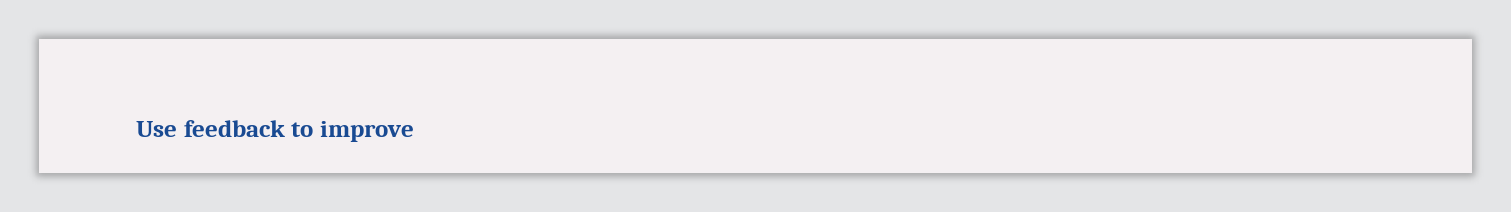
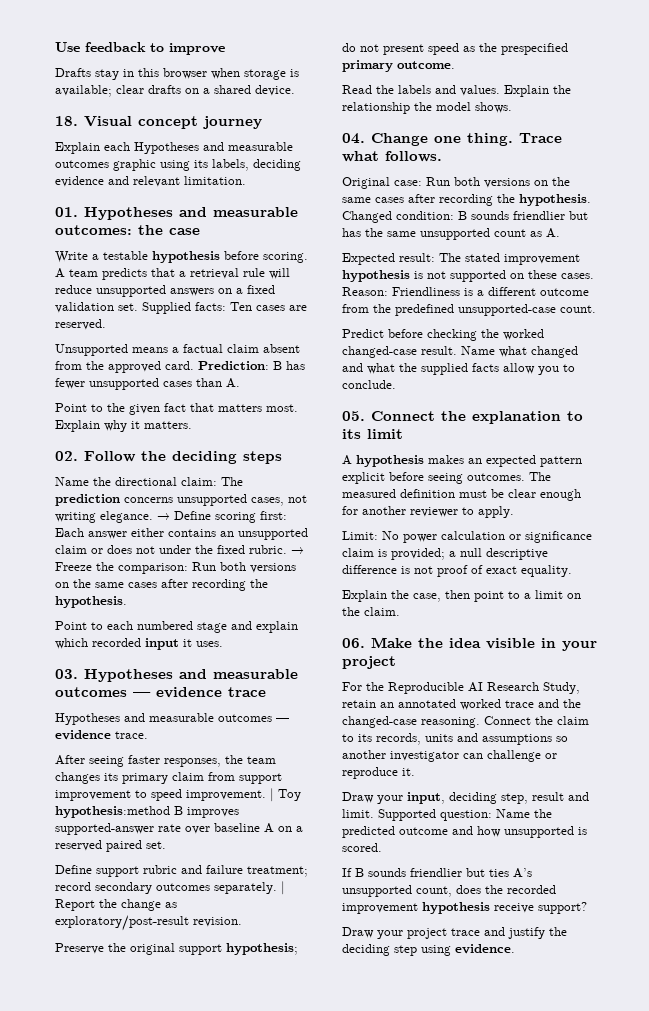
+ Drafts stay in this browser when storage is available; clear drafts on a shared device.
+ 18. Visual concept journey
+ Explain each Hypotheses and measurable outcomes graphic using its labels, deciding evidence and relevant limitation.
+ 01. Hypotheses and measurable outcomes: the case
+ Write a testable hypothesis before scoring. A team predicts that a retrieval rule will reduce unsupported answers on a fixed validation set. Supplied facts: Ten cases are reserved.
+ Unsupported means a factual claim absent from the approved card. Prediction: B has fewer unsupported cases than A.
+ Point to the given fact that matters most. Explain why it matters.
+ 02. Follow the deciding steps
+ Name the directional claim: The prediction concerns unsupported cases, not writing elegance. → Define scoring first: Each answer either contains an unsupported claim or does not under the fixed rubric. → Freeze the comparison: Run both versions on the same cases after recording the hypothesis.
+ Point to each numbered stage and explain which recorded input it uses.
+ 03. Hypotheses and measurable outcomes — evidence trace
+ Hypotheses and measurable outcomes — evidence trace.
+ After seeing faster responses, the team changes its primary claim from support improvement to speed improvement. | Toy hypothesis:method B improves supported-answer rate over baseline A on a reserved paired set.
+ Define support rubric and failure treatment; record secondary outcomes separately. | Report the change as exploratory/post-result revision.
+ Preserve the original support hypothesis; do not present speed as the prespecified primary outcome.
+ Read the labels and values. Explain the relationship the model shows.
+ 04. Change one thing. Trace what follows.
+ Original case: Run both versions on the same cases after recording the hypothesis. Changed condition: B sounds friendlier but has the same unsupported count as A.
+ Expected result: The stated improvement hypothesis is not supported on these cases. Reason: Friendliness is a different outcome from the predefined unsupported-case count.
+ Predict before checking the worked changed-case result. Name what changed and what the supplied facts allow you to conclude.
+ 05. Connect the explanation to its limit
+ A hypothesis makes an expected pattern explicit before seeing outcomes. The measured definition must be clear enough for another reviewer to apply.
+ Limit: No power calculation or significance claim is provided; a null descriptive difference is not proof of exact equality.
+ Explain the case, then point to a limit on the claim.
+ 06. Make the idea visible in your project
+ For the Reproducible AI Research Study, retain an annotated worked trace and the changed-case reasoning. Connect the claim to its records, units and assumptions so another investigator can challenge or reproduce it.
+ Draw your input, deciding step, result and limit. Supported question: Name the predicted outcome and how unsupported is scored.
+ If B sounds friendlier but ties A’s unsupported count, does the recorded improvement hypothesis receive support?
+ Draw your project trace and justify the deciding step using evidence.

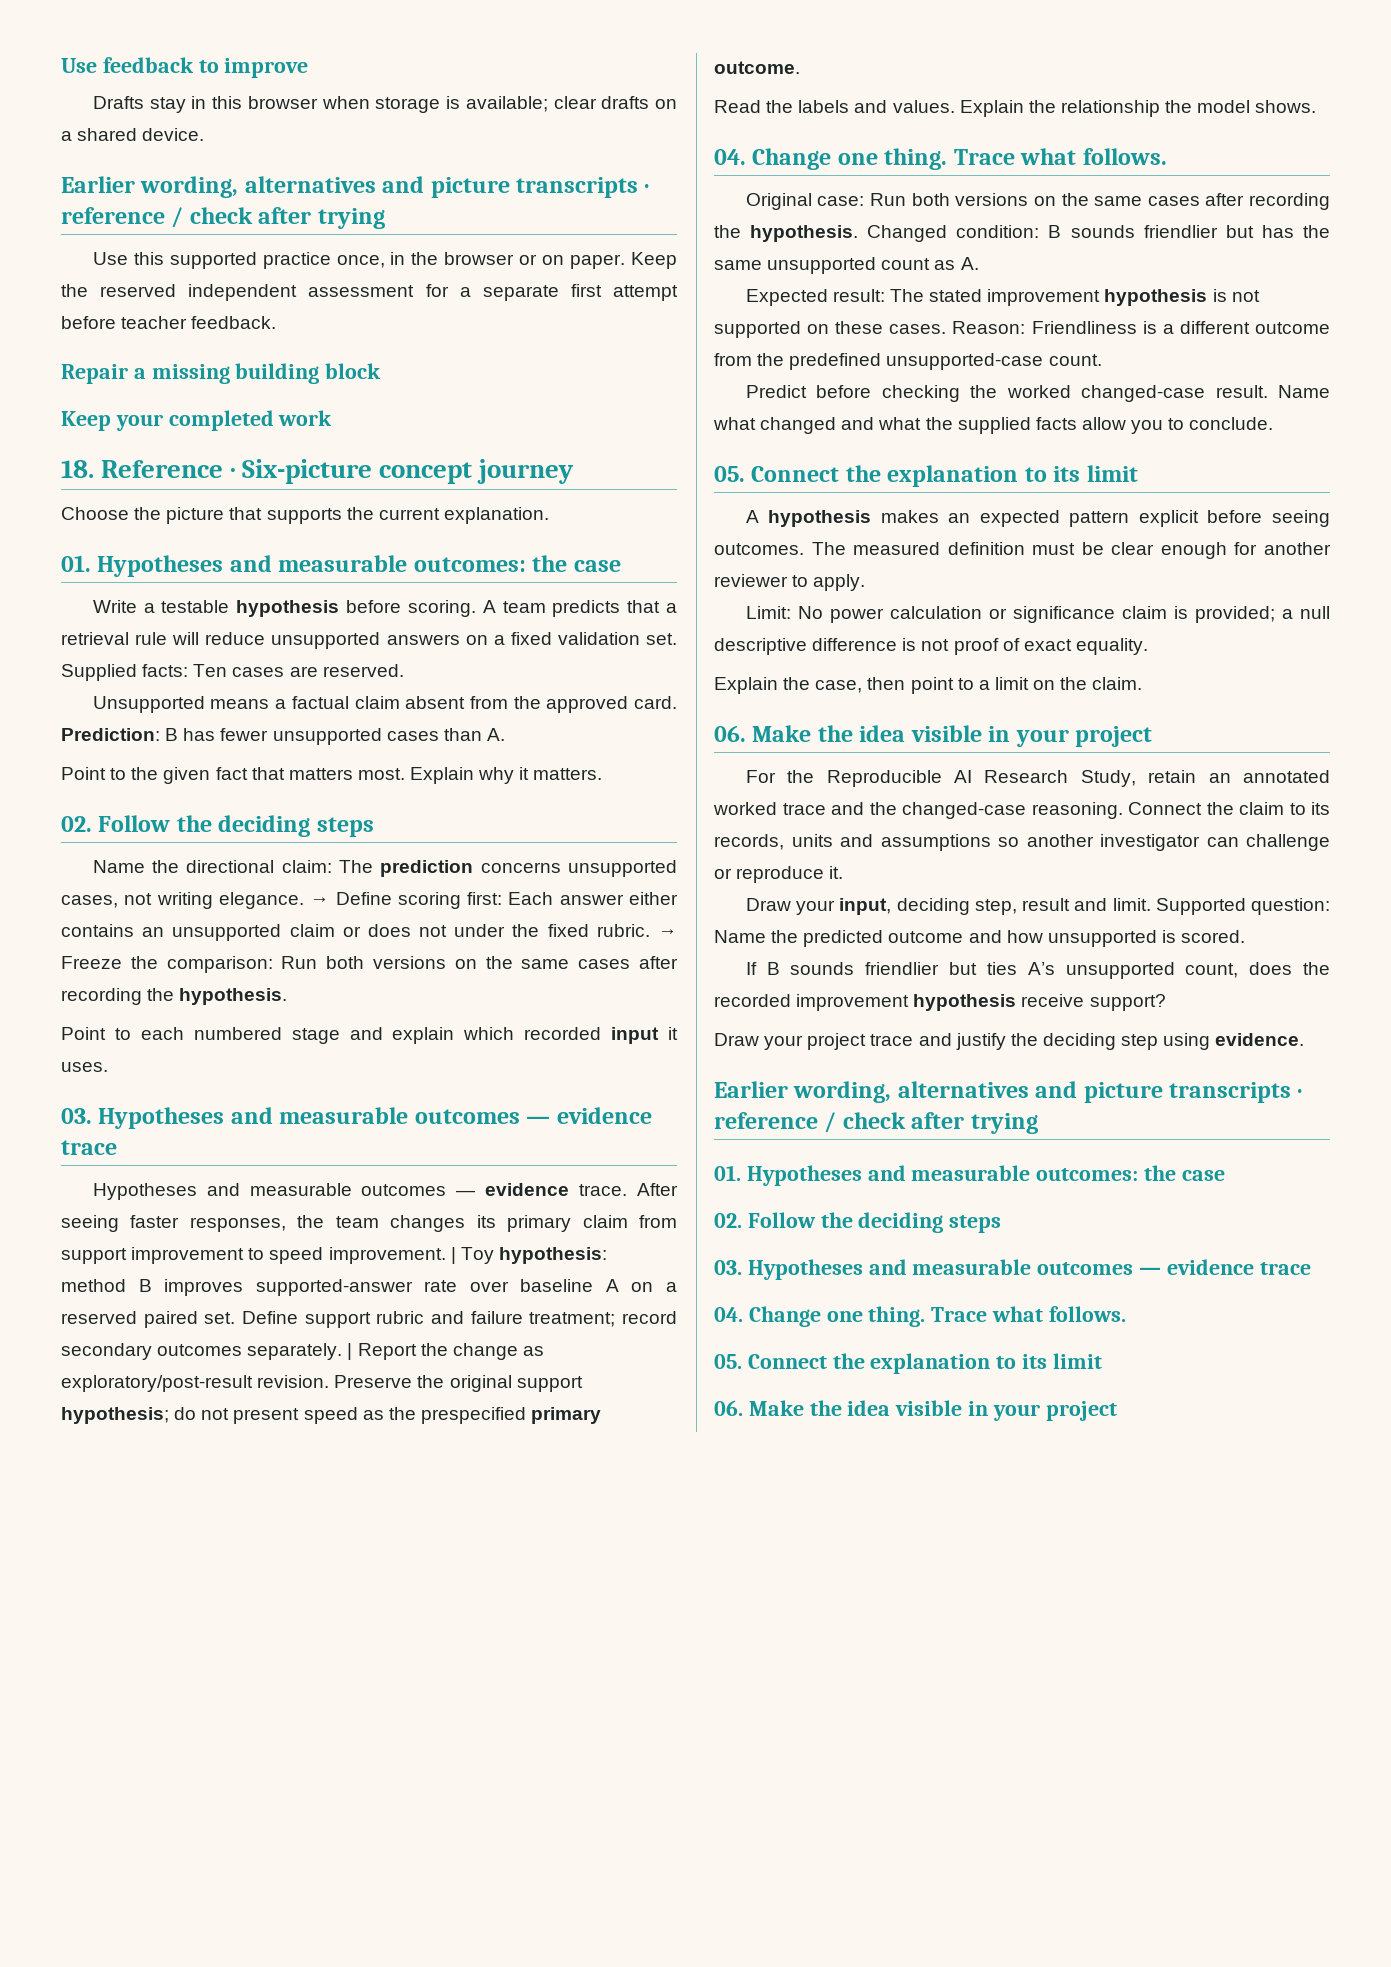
  Drafts stay in this browser when storage is available; clear drafts on a shared device.
- 18. Visual concept journey
- Explain each Hypotheses and measurable outcomes graphic using its labels, deciding evidence and relevant limitation.
+ Earlier wording, alternatives and picture transcripts · reference / check after trying
+ Use this supported practice once, in the browser or on paper. Keep the reserved independent assessment for a separate first attempt before teacher feedback.
+ Repair a missing building block
+ Keep your completed work
+ 18. Reference · Six-picture concept journey
+ Choose the picture that supports the current explanation.
- Hypotheses and measurable outcomes — evidence trace.
- After seeing faster responses, the team changes its primary claim from support improvement to speed improvement.
+ Hypotheses and measurable outcomes — evidence trace. After seeing faster responses, the team changes its primary claim from support improvement to speed improvement.
- | Toy hypothesis:method B improves supported-answer rate over baseline A on a reserved paired set.
- Define support rubric and failure treatment; record secondary outcomes separately.
+ | Toy hypothesis: method B improves supported-answer rate over baseline A on a reserved paired set. Define support rubric and failure treatment; record secondary outcomes separately.
- | Report the change as exploratory/post-result revision.
- Preserve the original support hypothesis; do not present speed as the prespecified primary outcome.
+ | Report the change as exploratory/post-result revision. Preserve the original support hypothesis; do not present speed as the prespecified primary outcome.
  Draw your project trace and justify the deciding step using evidence.
+ Earlier wording, alternatives and picture transcripts · reference / check after trying
+ 01. Hypotheses and measurable outcomes: the case
+ 02. Follow the deciding steps
+ 03. Hypotheses and measurable outcomes — evidence trace
+ 04. Change one thing. Trace what follows.
+ 05. Connect the explanation to its limit
+ 06. Make the idea visible in your project

